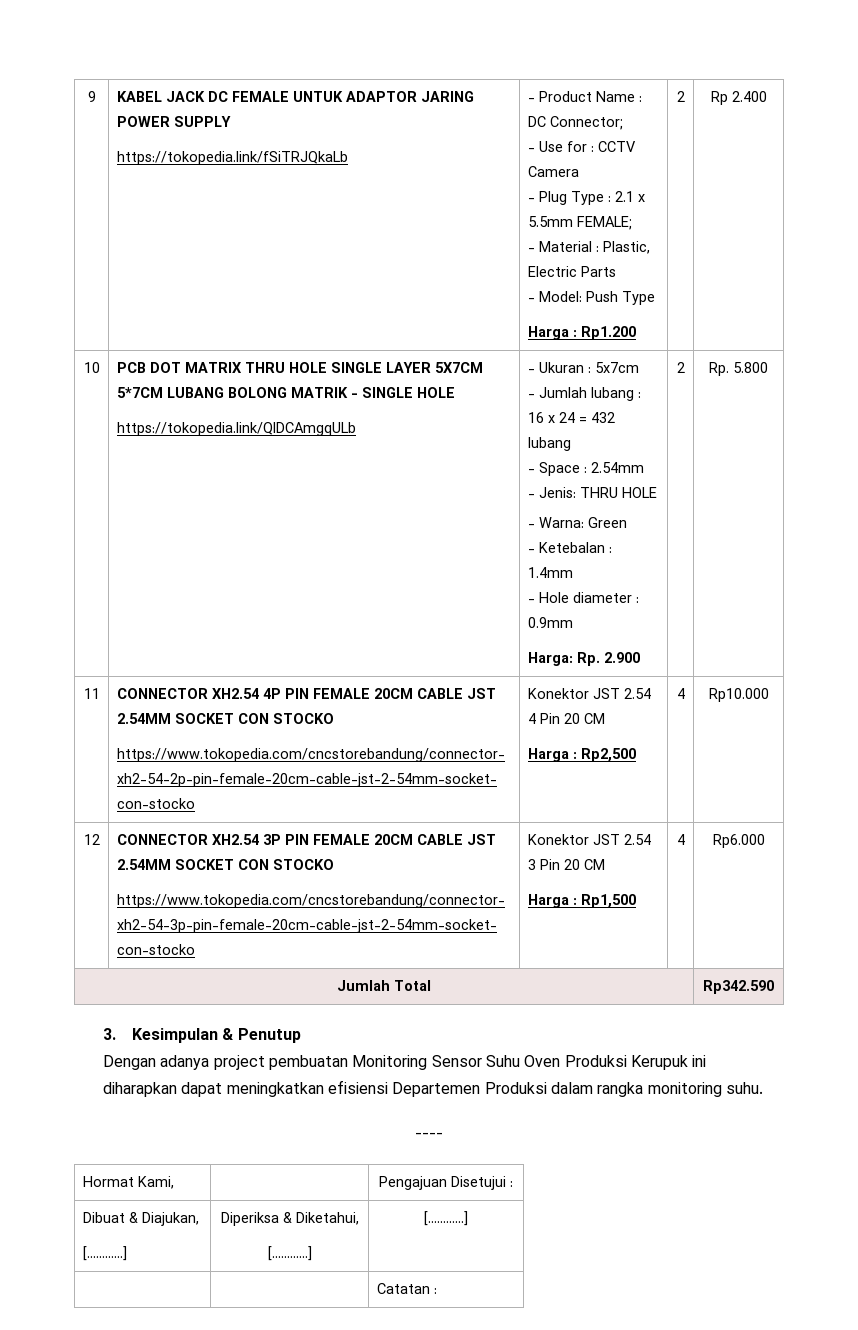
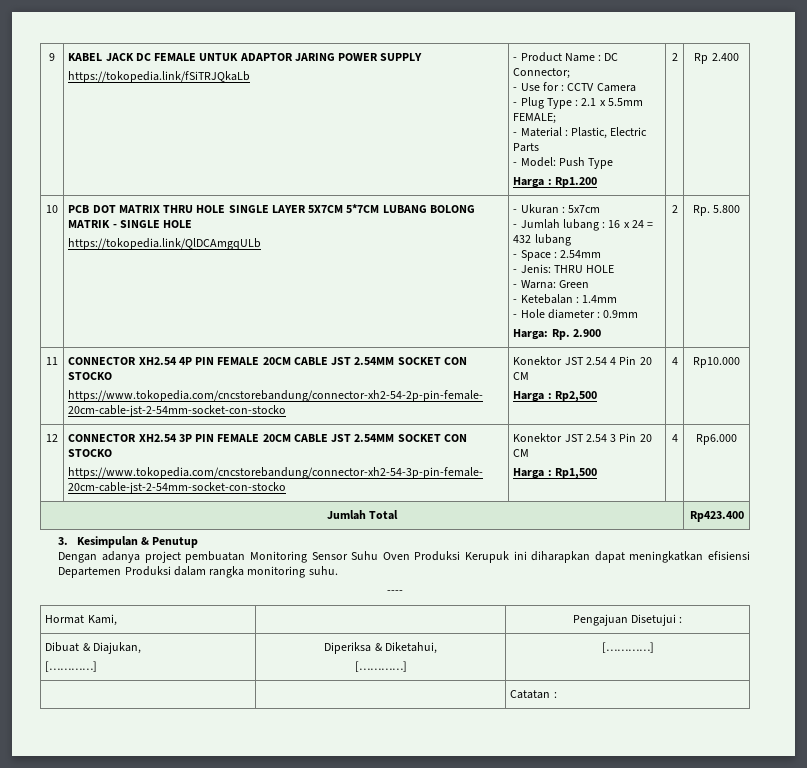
- Jumlah Total | Rp342.590
+ Jumlah Total | Rp423.400

